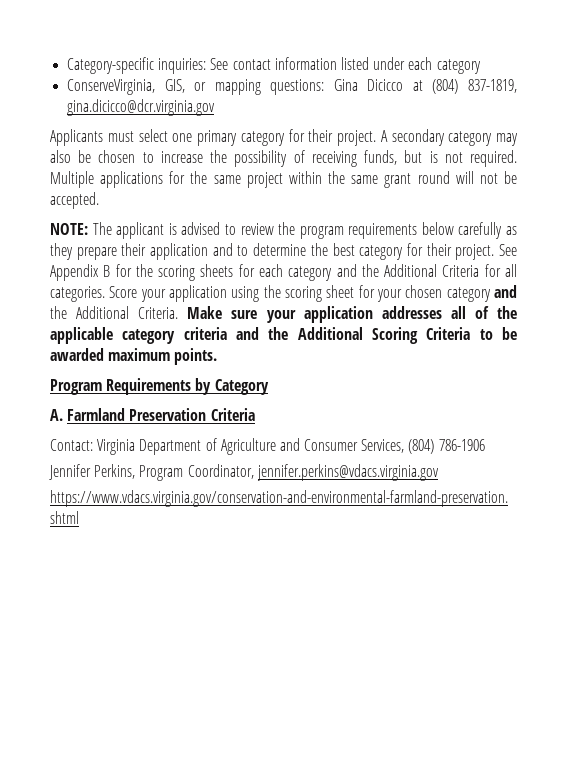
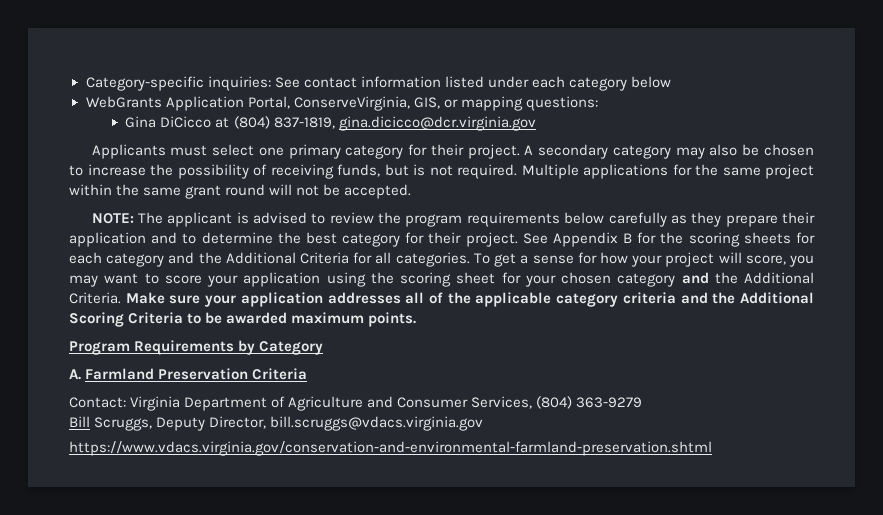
- Category-specific inquiries: See contact information listed under each category
- ConserveVirginia, GIS, or mapping questions: Gina Dicicco at (804) 837-1819, gina.dicicco@dcr.virginia.gov
+ Category-specific inquiries: See contact information listed under each category below
+ WebGrants Application Portal, ConserveVirginia, GIS, or mapping questions:
+ Gina DiCicco at (804) 837-1819, gina.dicicco@dcr.virginia.gov
- Score your application using the scoring sheet for your chosen category and the Additional Criteria.
+ To get a sense for how your project will score, you may want to score your application using the scoring sheet for your chosen category and the Additional Criteria.
- Contact: Virginia Department of Agriculture and Consumer Services, (804) 786-1906
- Jennifer Perkins, Program Coordinator, jennifer.perkins@vdacs.virginia.gov
+ Contact: Virginia Department of Agriculture and Consumer Services, (804) 363-9279
+ Bill Scruggs, Deputy Director, bill.scruggs@vdacs.virginia.gov

